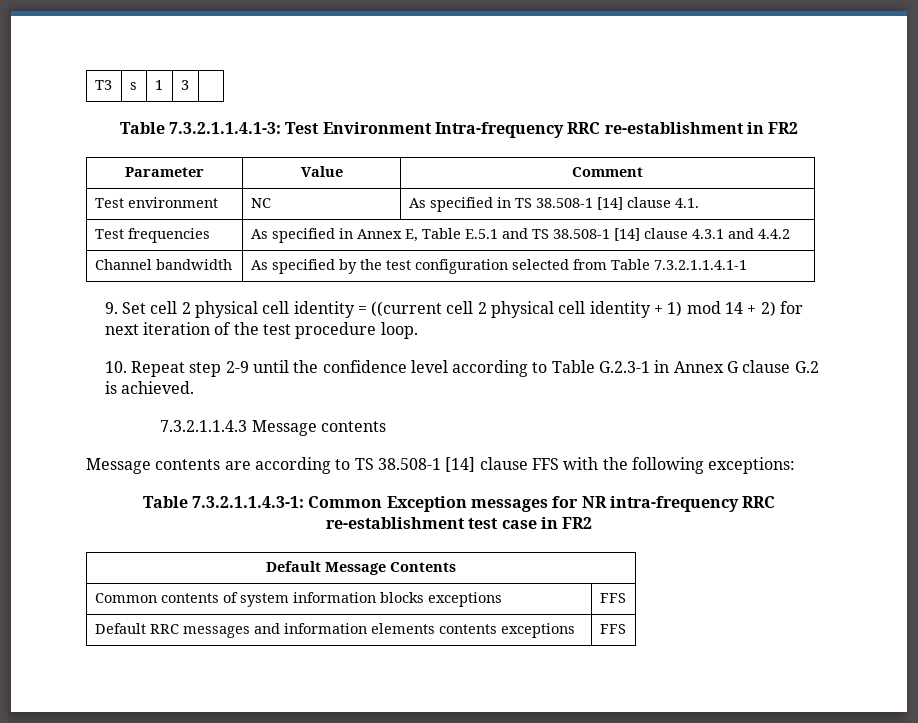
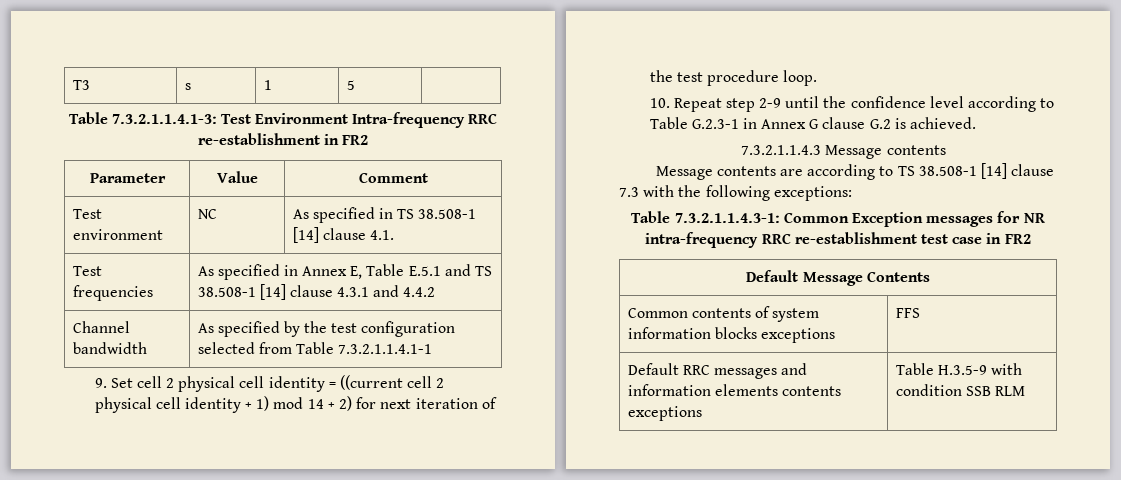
- T3 | s | 1 | 3 |
+ T3 | s | 1 | 5 |
- Message contents are according to TS 38.508-1 [14] clause FFS with the following exceptions:
+ Message contents are according to TS 38.508-1 [14] clause 7.3 with the following exceptions:
- Default RRC messages and information elements contents exceptions | FFS
+ Default RRC messages and information elements contents exceptions | Table H.3.5-9 with condition SSB RLM

